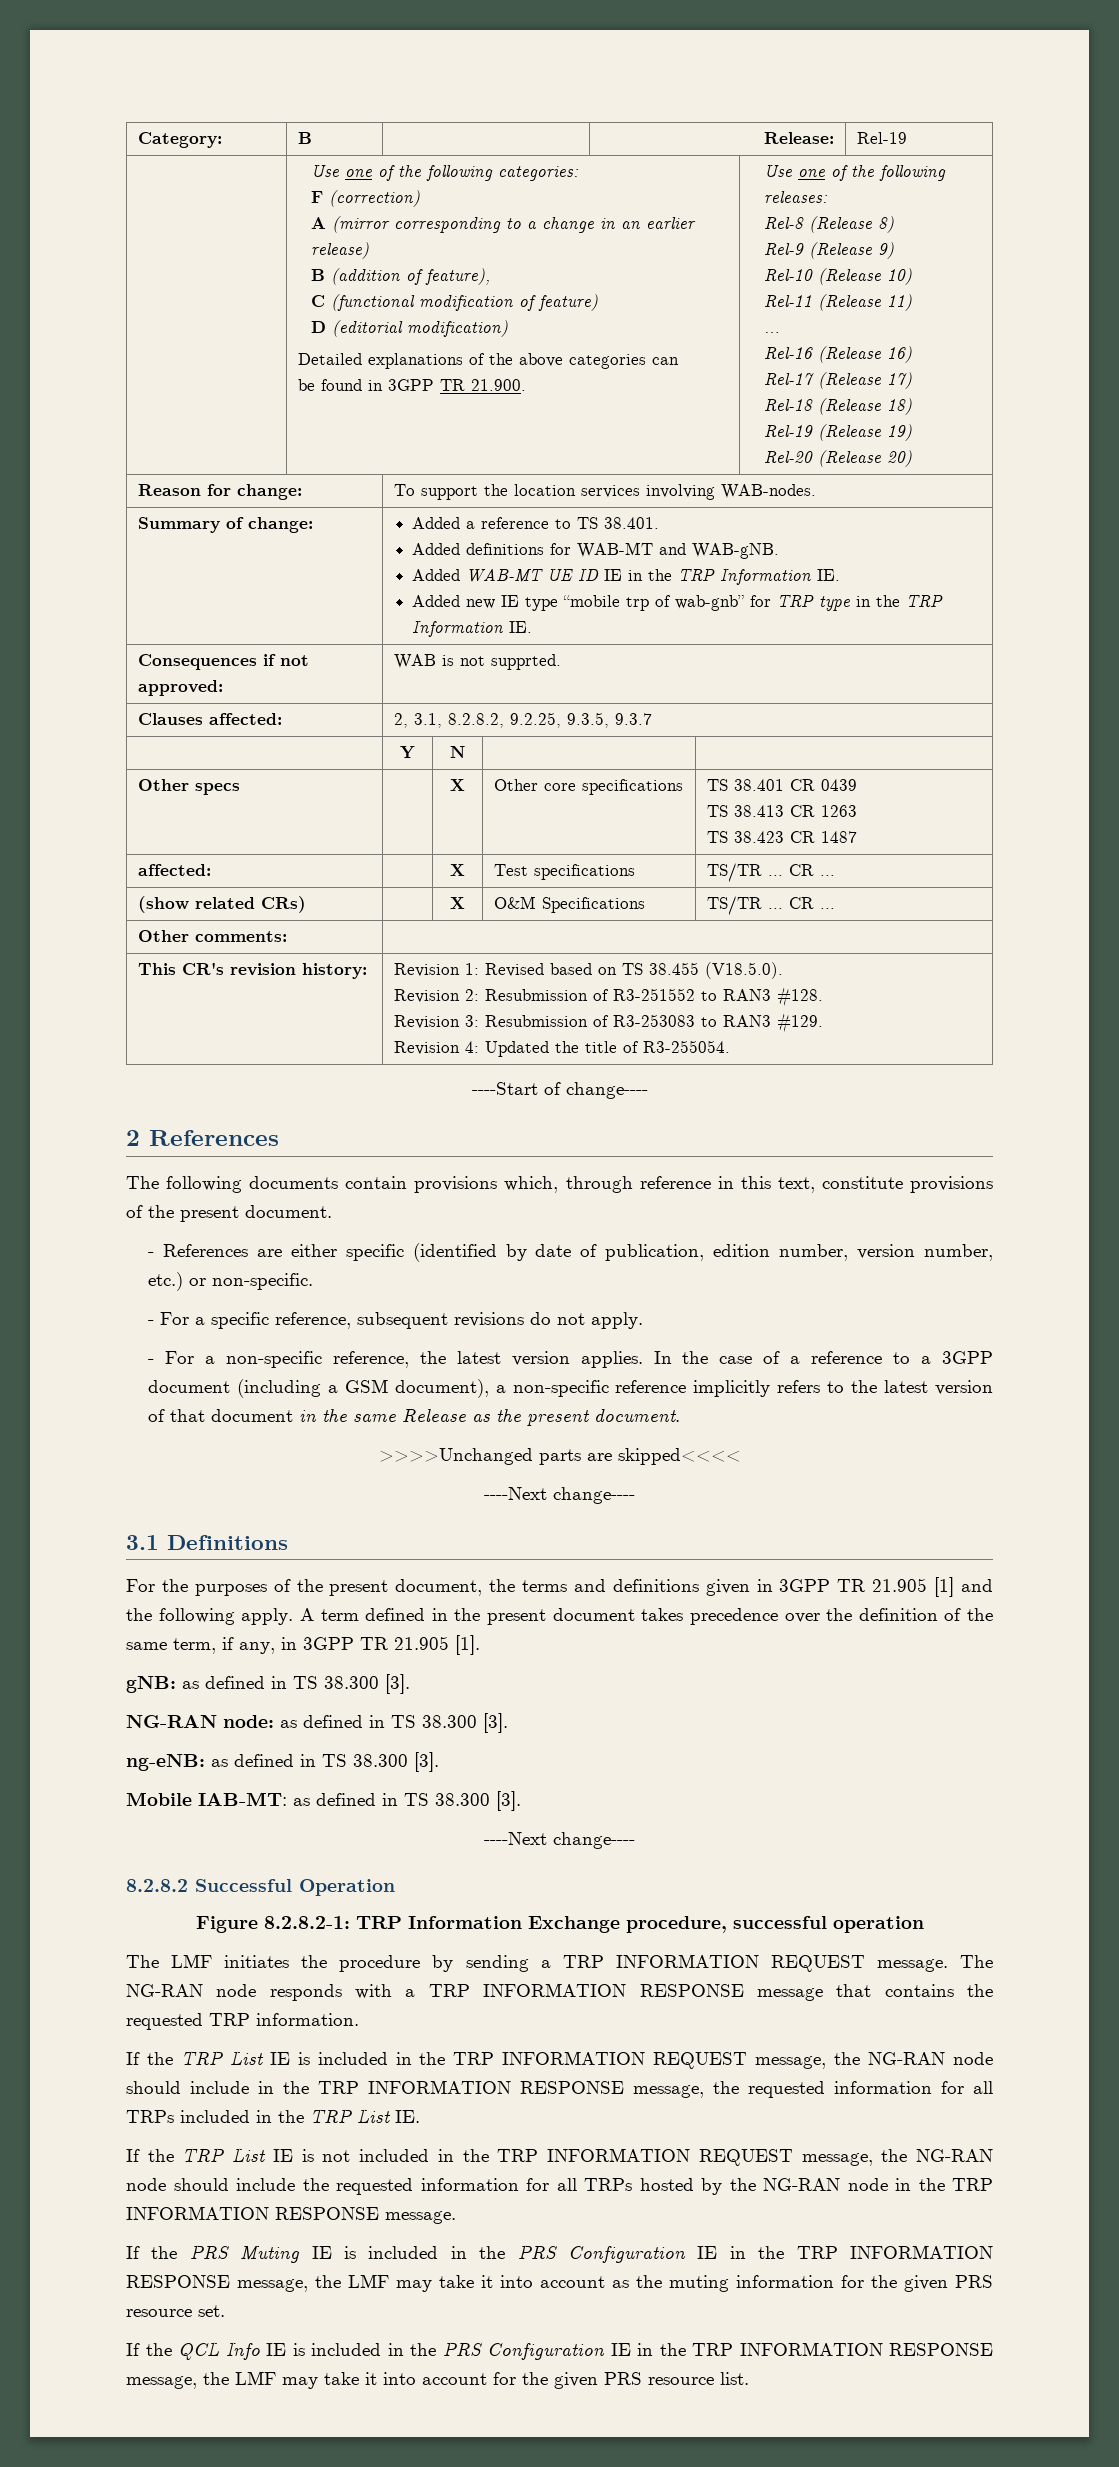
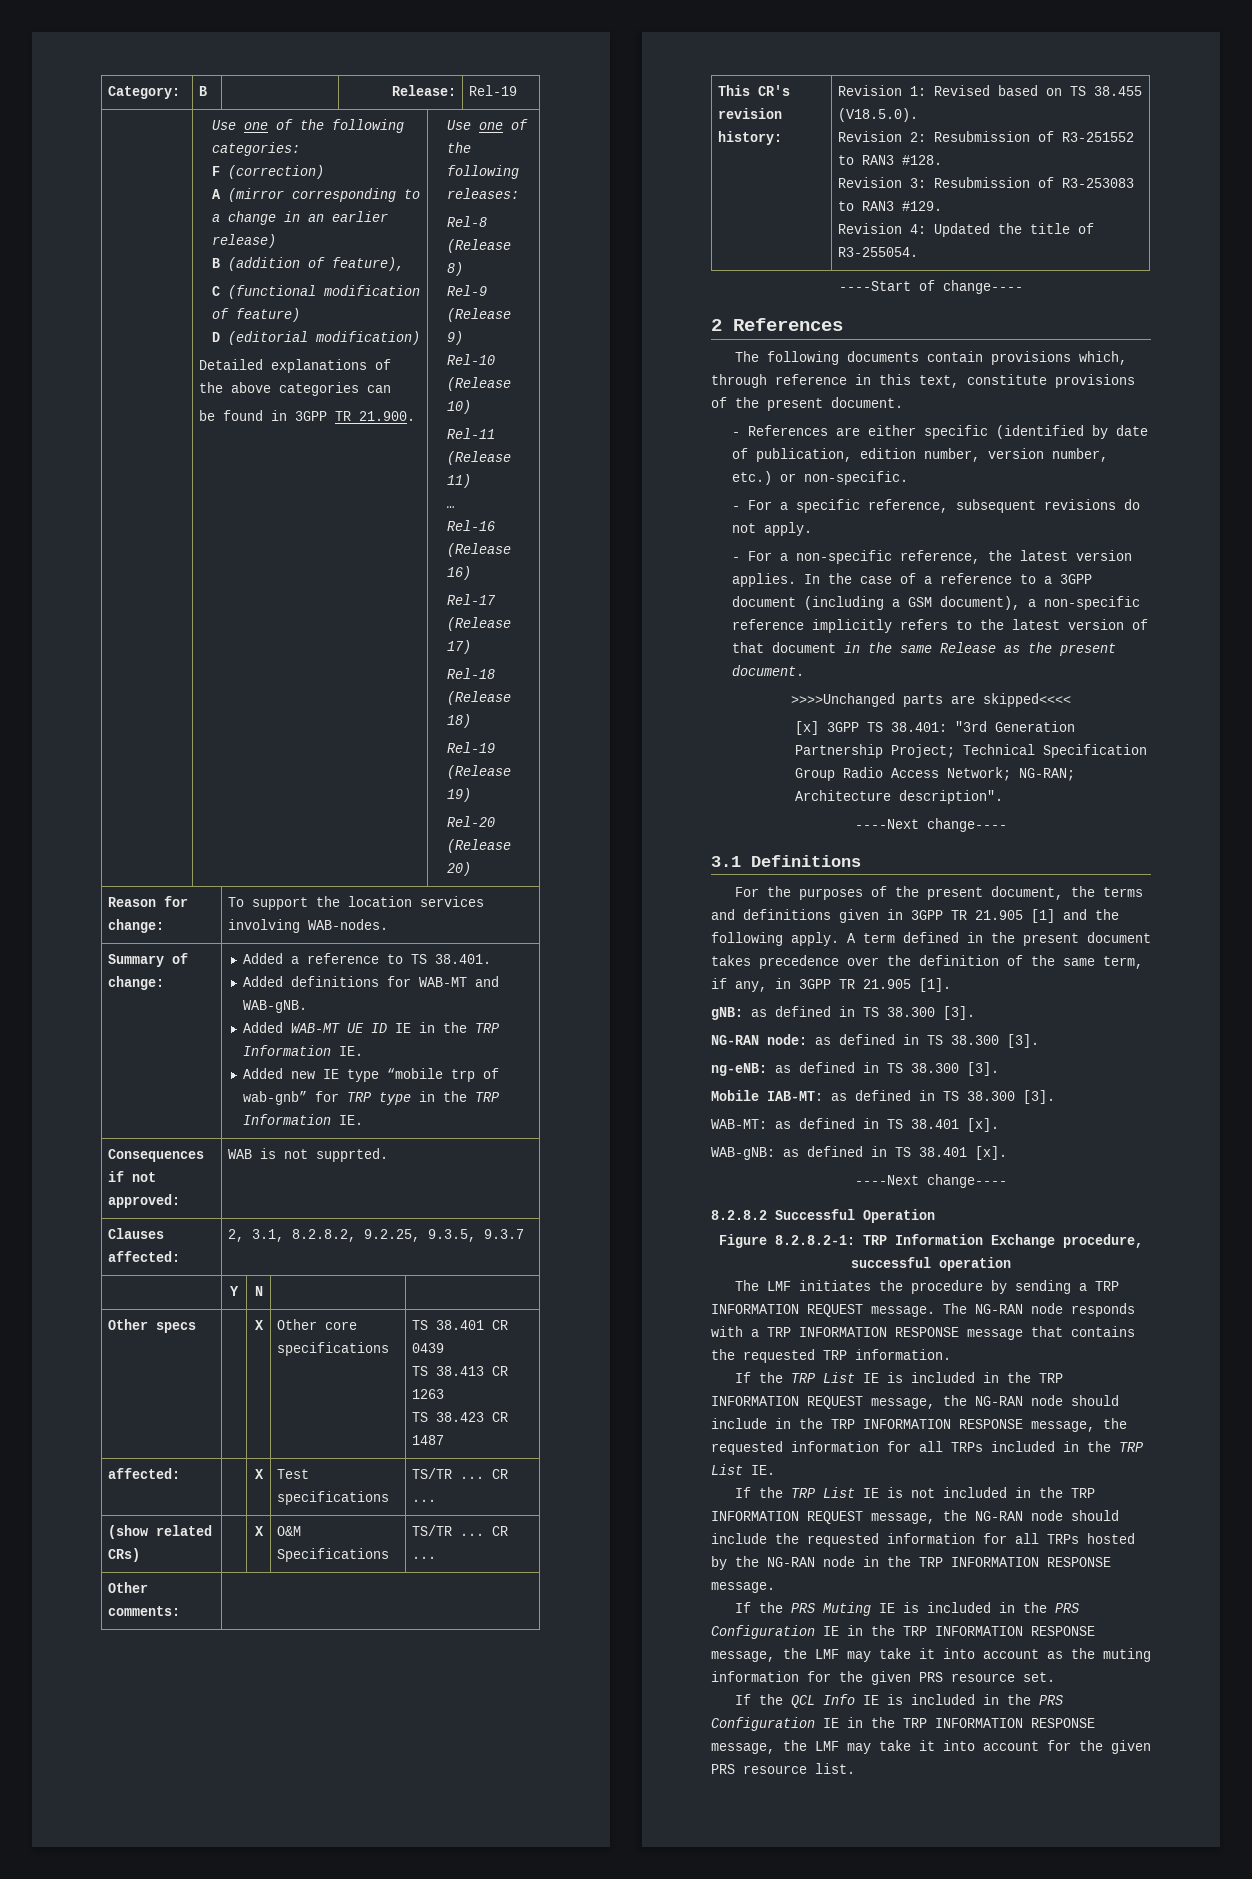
+ [x] 3GPP TS 38.401: "3rd Generation Partnership Project; Technical Specification Group Radio Access Network; NG-RAN; Architecture description".
+ WAB-MT: as defined in TS 38.401 [x].
+ WAB-gNB: as defined in TS 38.401 [x].

